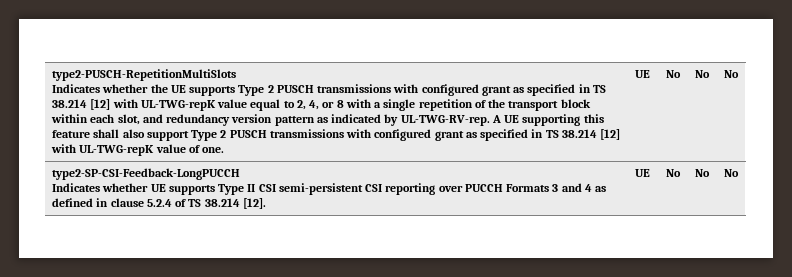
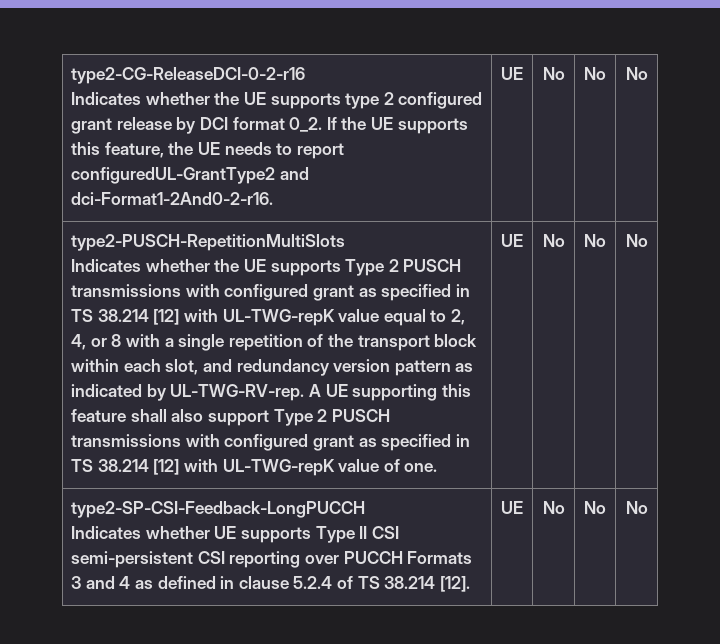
+ type2-CG-ReleaseDCI-0-2-r16
+ Indicates whether the UE supports type 2 configured grant release by DCI format 0_2. If the UE supports this feature, the UE needs to report configuredUL-GrantType2 and dci-Format1-2And0-2-r16. | UE | No | No | No

